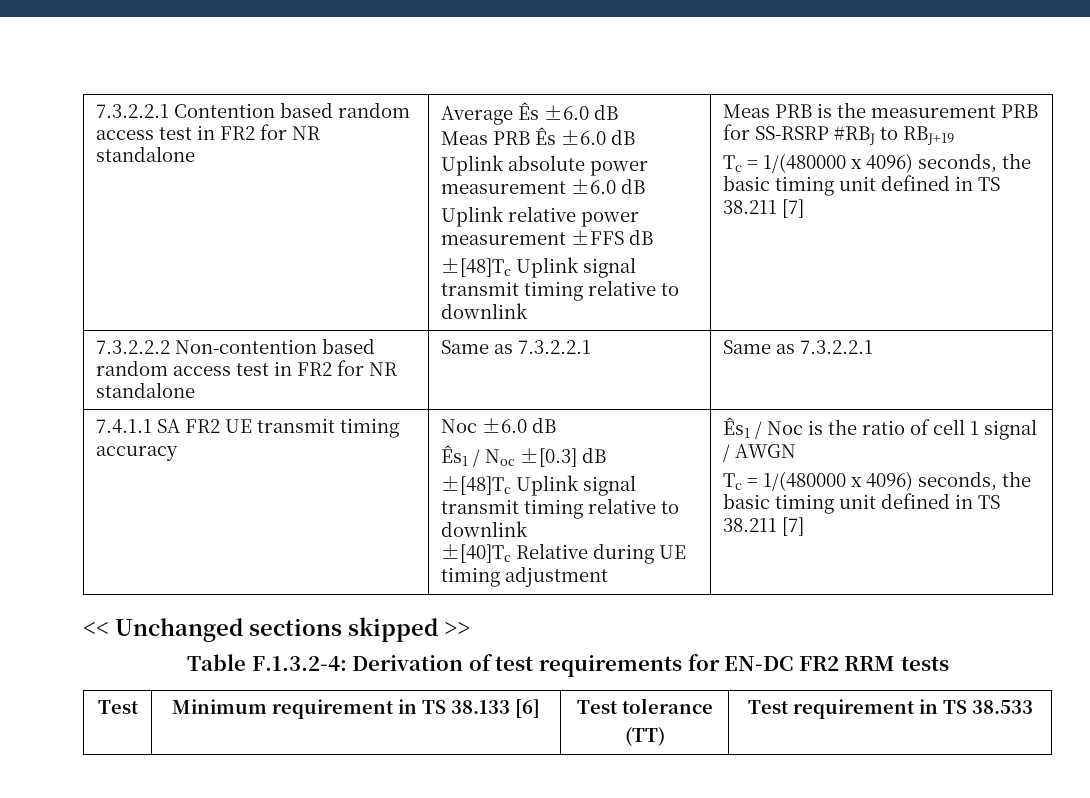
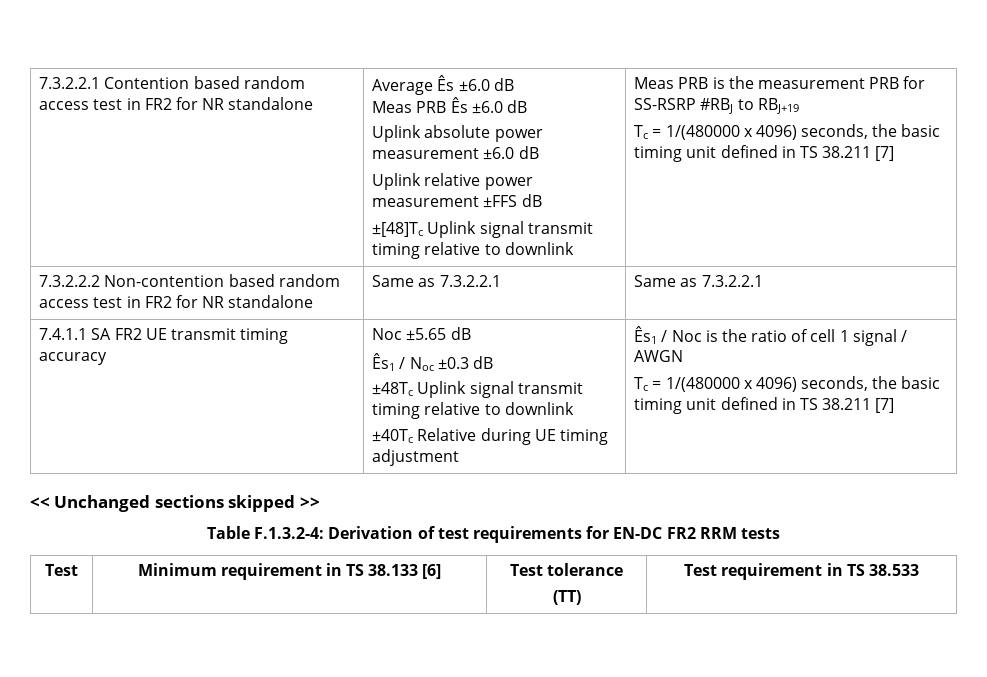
- Noc ±6.0 dB
+ Noc ±5.65 dB
- Ês1 / Noc ±[0.3] dB
- ±[48]Tc Uplink signal transmit timing relative to downlink
+ Ês1 / Noc ±0.3 dB
+ ±48Tc Uplink signal transmit timing relative to downlink
- ±[40]Tc Relative during UE timing adjustment
+ ±40Tc Relative during UE timing adjustment

